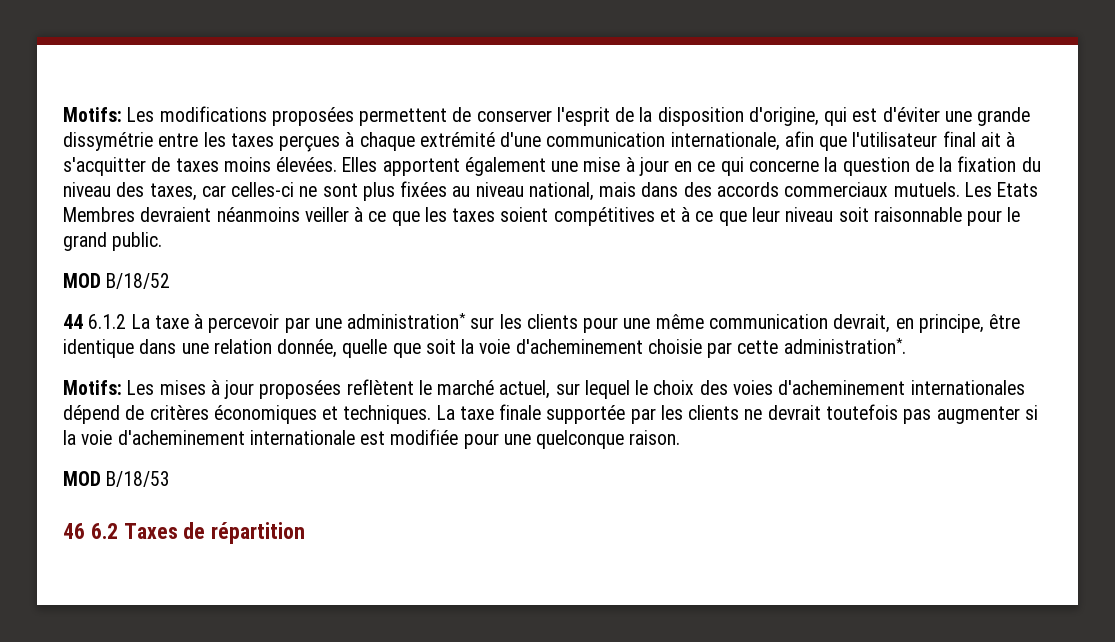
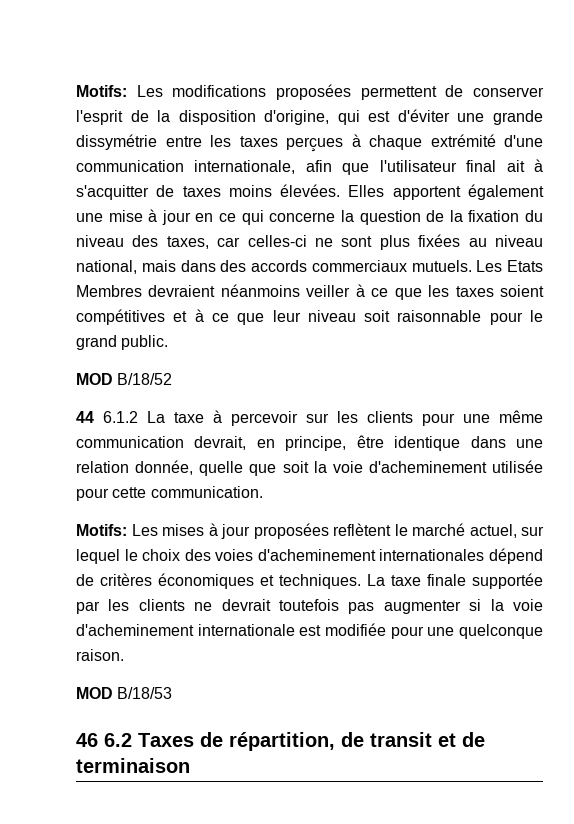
- 44 6.1.2 La taxe à percevoir par une administration* sur les clients pour une même communication devrait, en principe, être identique dans une relation donnée, quelle que soit la voie d'acheminement choisie par cette administration*.
+ 44 6.1.2 La taxe à percevoir sur les clients pour une même communication devrait, en principe, être identique dans une relation donnée, quelle que soit la voie d'acheminement utilisée pour cette communication.
- 46 6.2 Taxes de répartition
+ 46 6.2 Taxes de répartition, de transit et de terminaison

